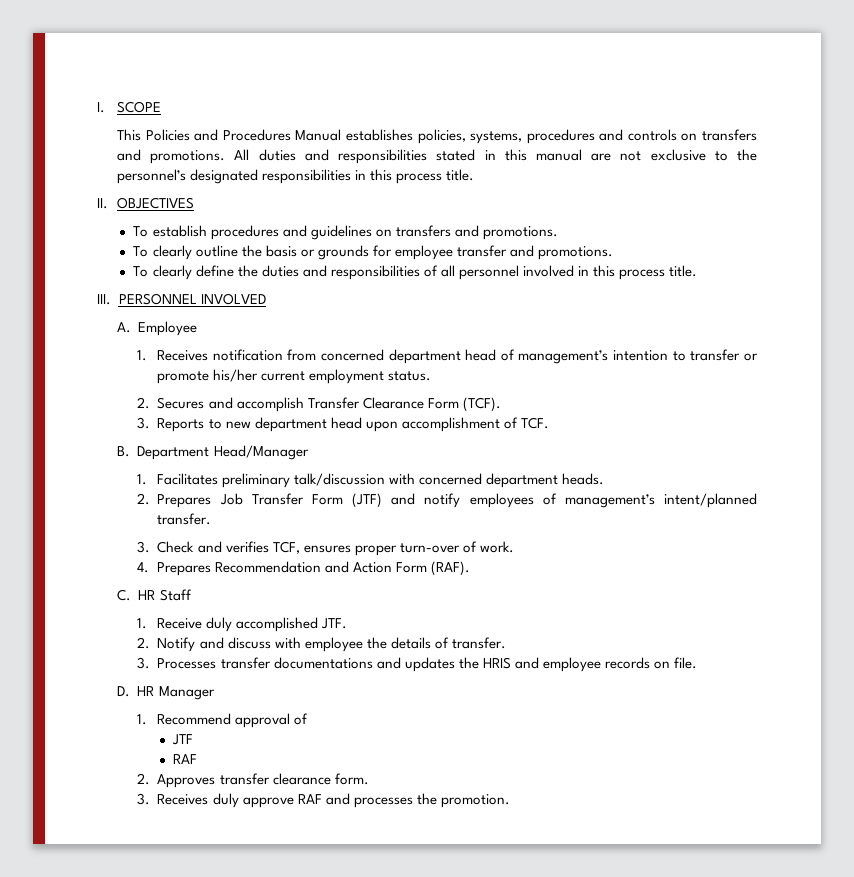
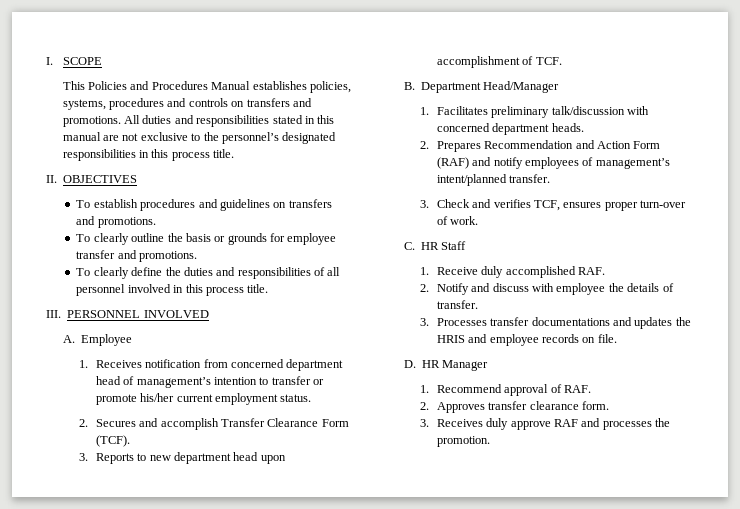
- 2. Prepares Job Transfer Form (JTF) and notify employees of management’s intent/planned transfer.
+ 2. Prepares Recommendation and Action Form (RAF) and notify employees of management’s intent/planned transfer.
- 4. Prepares Recommendation and Action Form (RAF).
- 1. Receive duly accomplished JTF.
+ 1. Receive duly accomplished RAF.
- 1. Recommend approval of
- JTF
- RAF
+ 1. Recommend approval of RAF.

